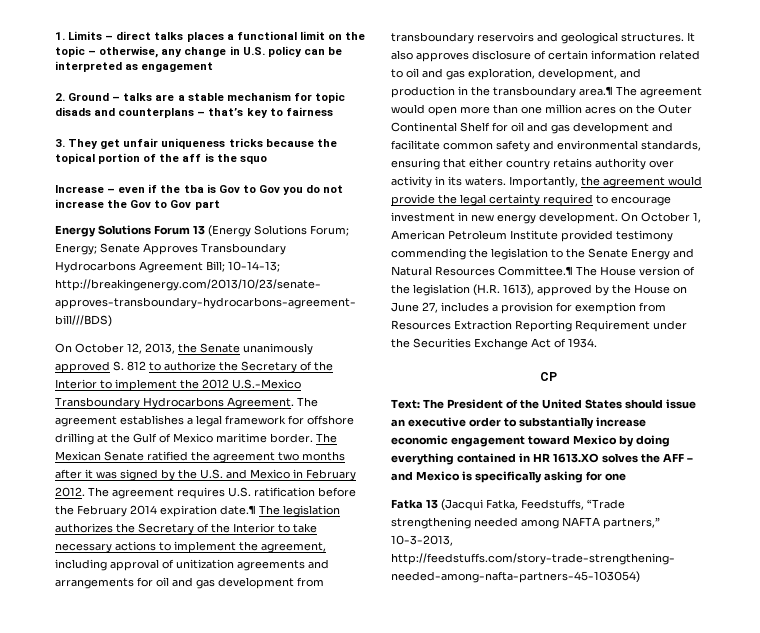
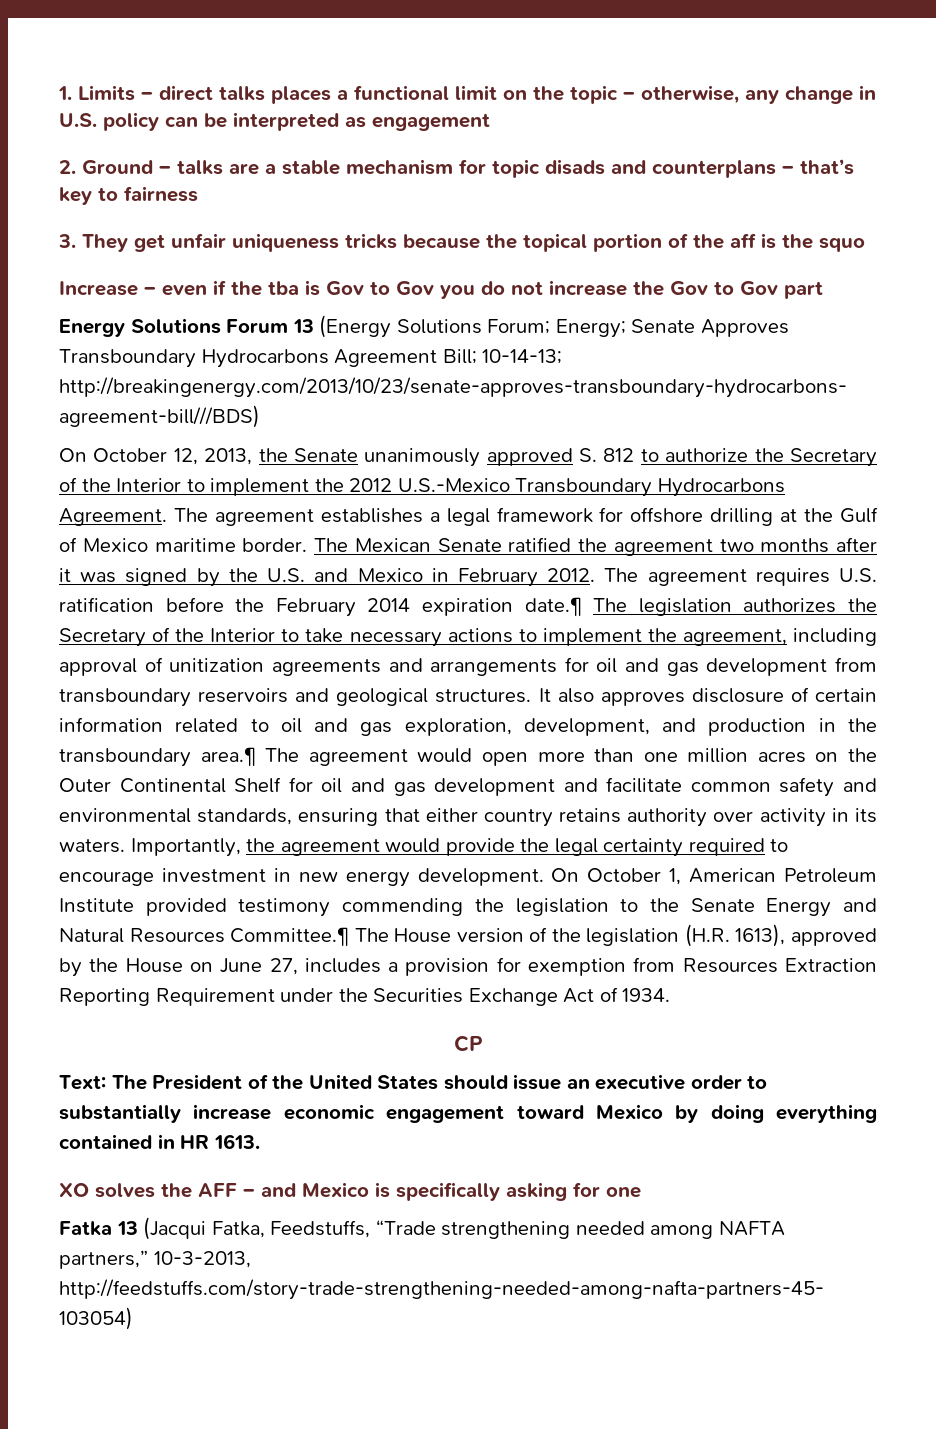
- Text: The President of the United States should issue an executive order to substantially increase economic engagement toward Mexico by doing everything contained in HR 1613.XO solves the AFF – and Mexico is specifically asking for one
+ Text: The President of the United States should issue an executive order to substantially increase economic engagement toward Mexico by doing everything contained in HR 1613.
+ XO solves the AFF – and Mexico is specifically asking for one

